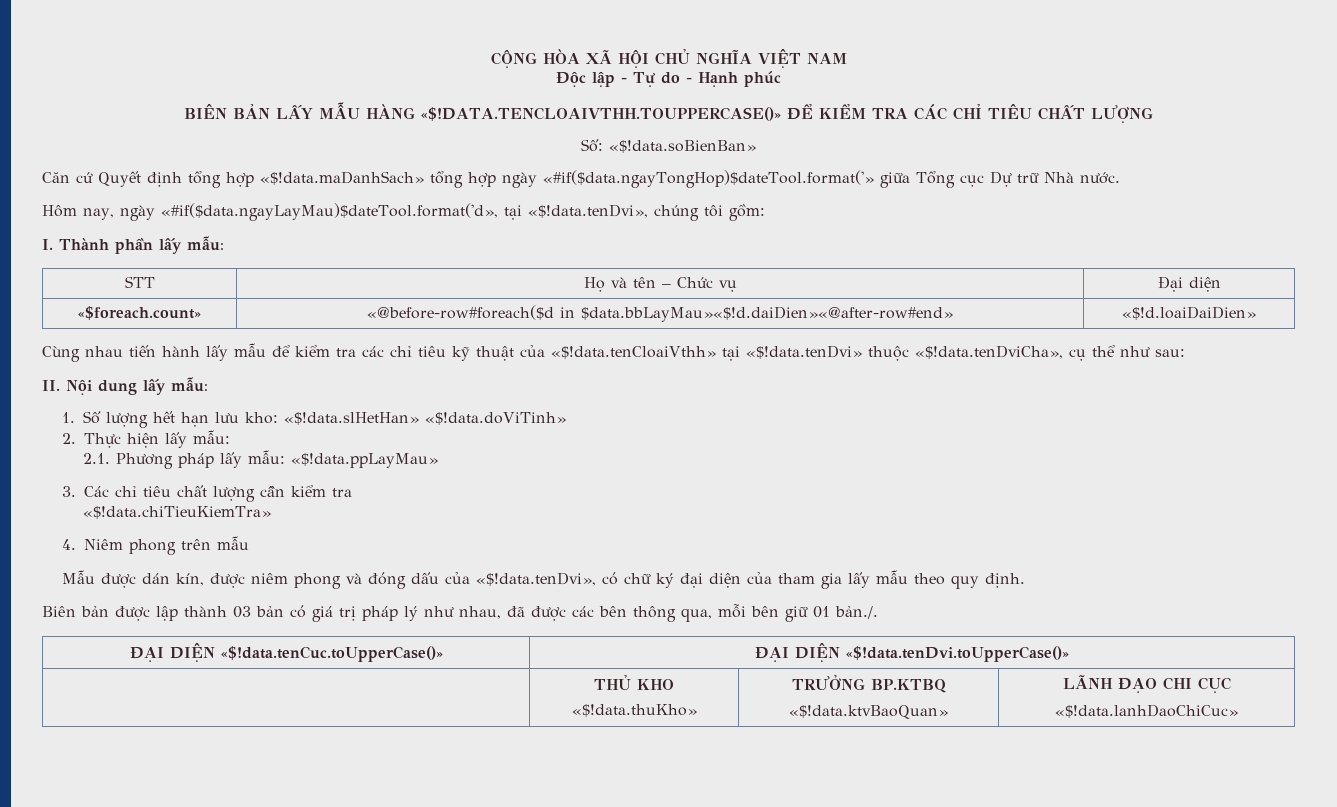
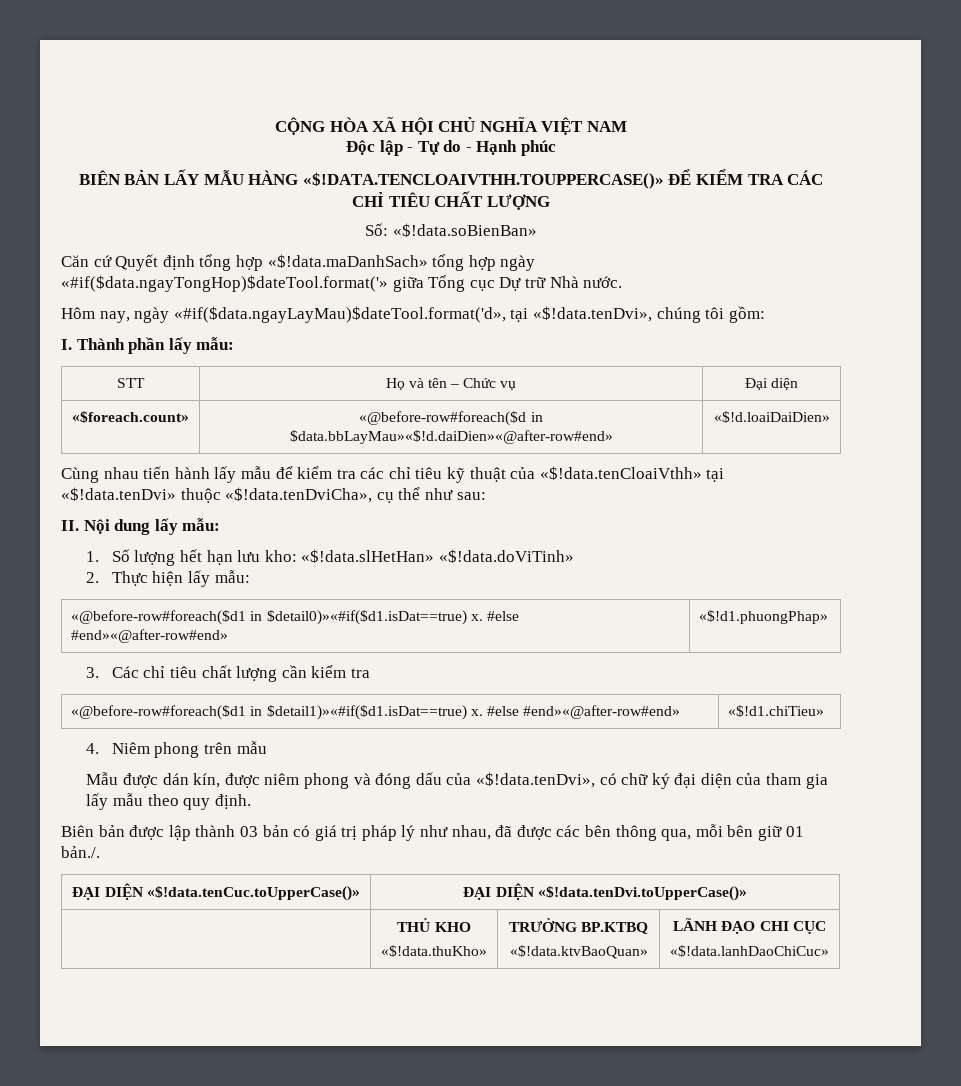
- 2.1. Phương pháp lấy mẫu: «$!data.ppLayMau»
+ «@before-row#foreach($d1 in $detail0)»«#if($d1.isDat==true) x. #else #end»«@after-row#end» | «$!d1.phuongPhap»
- «$!data.chiTieuKiemTra»
+ «@before-row#foreach($d1 in $detail1)»«#if($d1.isDat==true) x. #else #end»«@after-row#end» | «$!d1.chiTieu»

